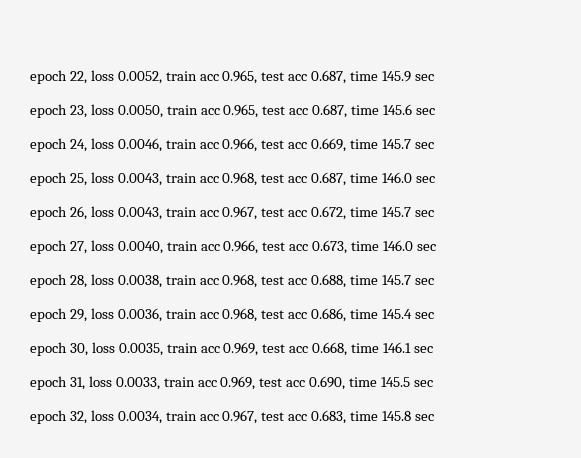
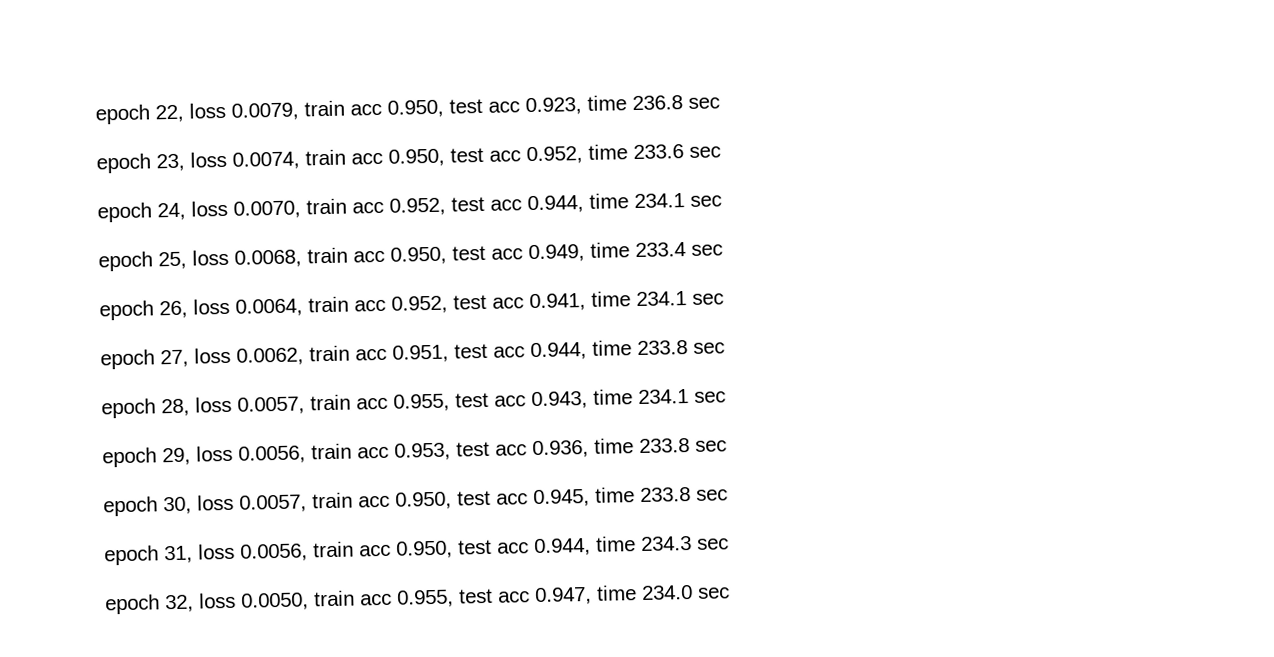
- epoch 22, loss 0.0052, train acc 0.965, test acc 0.687, time 145.9 sec
+ epoch 22, loss 0.0079, train acc 0.950, test acc 0.923, time 236.8 sec
- epoch 23, loss 0.0050, train acc 0.965, test acc 0.687, time 145.6 sec
+ epoch 23, loss 0.0074, train acc 0.950, test acc 0.952, time 233.6 sec
- epoch 24, loss 0.0046, train acc 0.966, test acc 0.669, time 145.7 sec
+ epoch 24, loss 0.0070, train acc 0.952, test acc 0.944, time 234.1 sec
- epoch 25, loss 0.0043, train acc 0.968, test acc 0.687, time 146.0 sec
+ epoch 25, loss 0.0068, train acc 0.950, test acc 0.949, time 233.4 sec
- epoch 26, loss 0.0043, train acc 0.967, test acc 0.672, time 145.7 sec
+ epoch 26, loss 0.0064, train acc 0.952, test acc 0.941, time 234.1 sec
- epoch 27, loss 0.0040, train acc 0.966, test acc 0.673, time 146.0 sec
+ epoch 27, loss 0.0062, train acc 0.951, test acc 0.944, time 233.8 sec
- epoch 28, loss 0.0038, train acc 0.968, test acc 0.688, time 145.7 sec
+ epoch 28, loss 0.0057, train acc 0.955, test acc 0.943, time 234.1 sec
- epoch 29, loss 0.0036, train acc 0.968, test acc 0.686, time 145.4 sec
+ epoch 29, loss 0.0056, train acc 0.953, test acc 0.936, time 233.8 sec
- epoch 30, loss 0.0035, train acc 0.969, test acc 0.668, time 146.1 sec
+ epoch 30, loss 0.0057, train acc 0.950, test acc 0.945, time 233.8 sec
- epoch 31, loss 0.0033, train acc 0.969, test acc 0.690, time 145.5 sec
+ epoch 31, loss 0.0056, train acc 0.950, test acc 0.944, time 234.3 sec
- epoch 32, loss 0.0034, train acc 0.967, test acc 0.683, time 145.8 sec
+ epoch 32, loss 0.0050, train acc 0.955, test acc 0.947, time 234.0 sec

